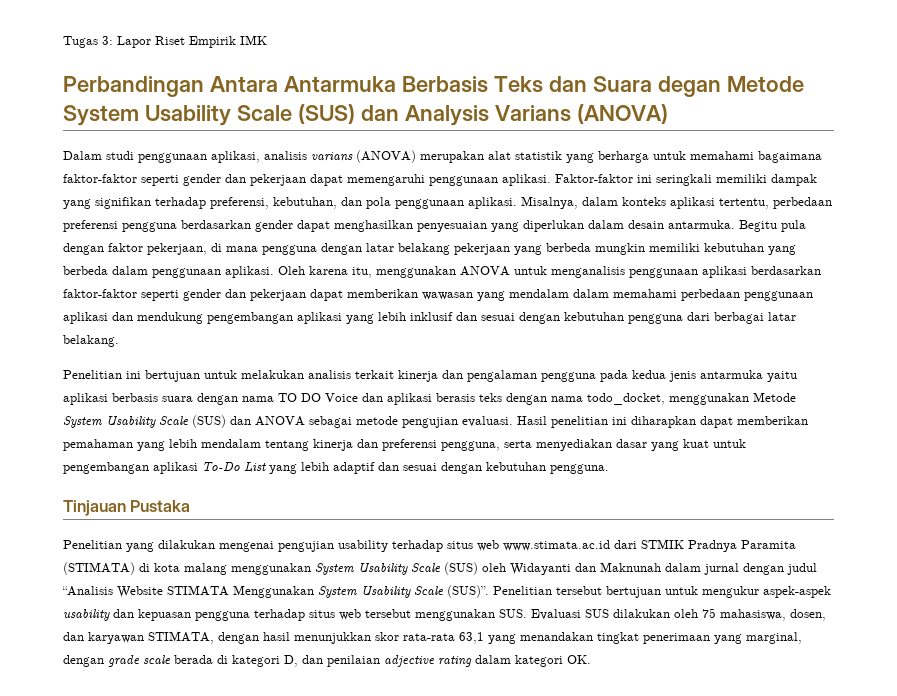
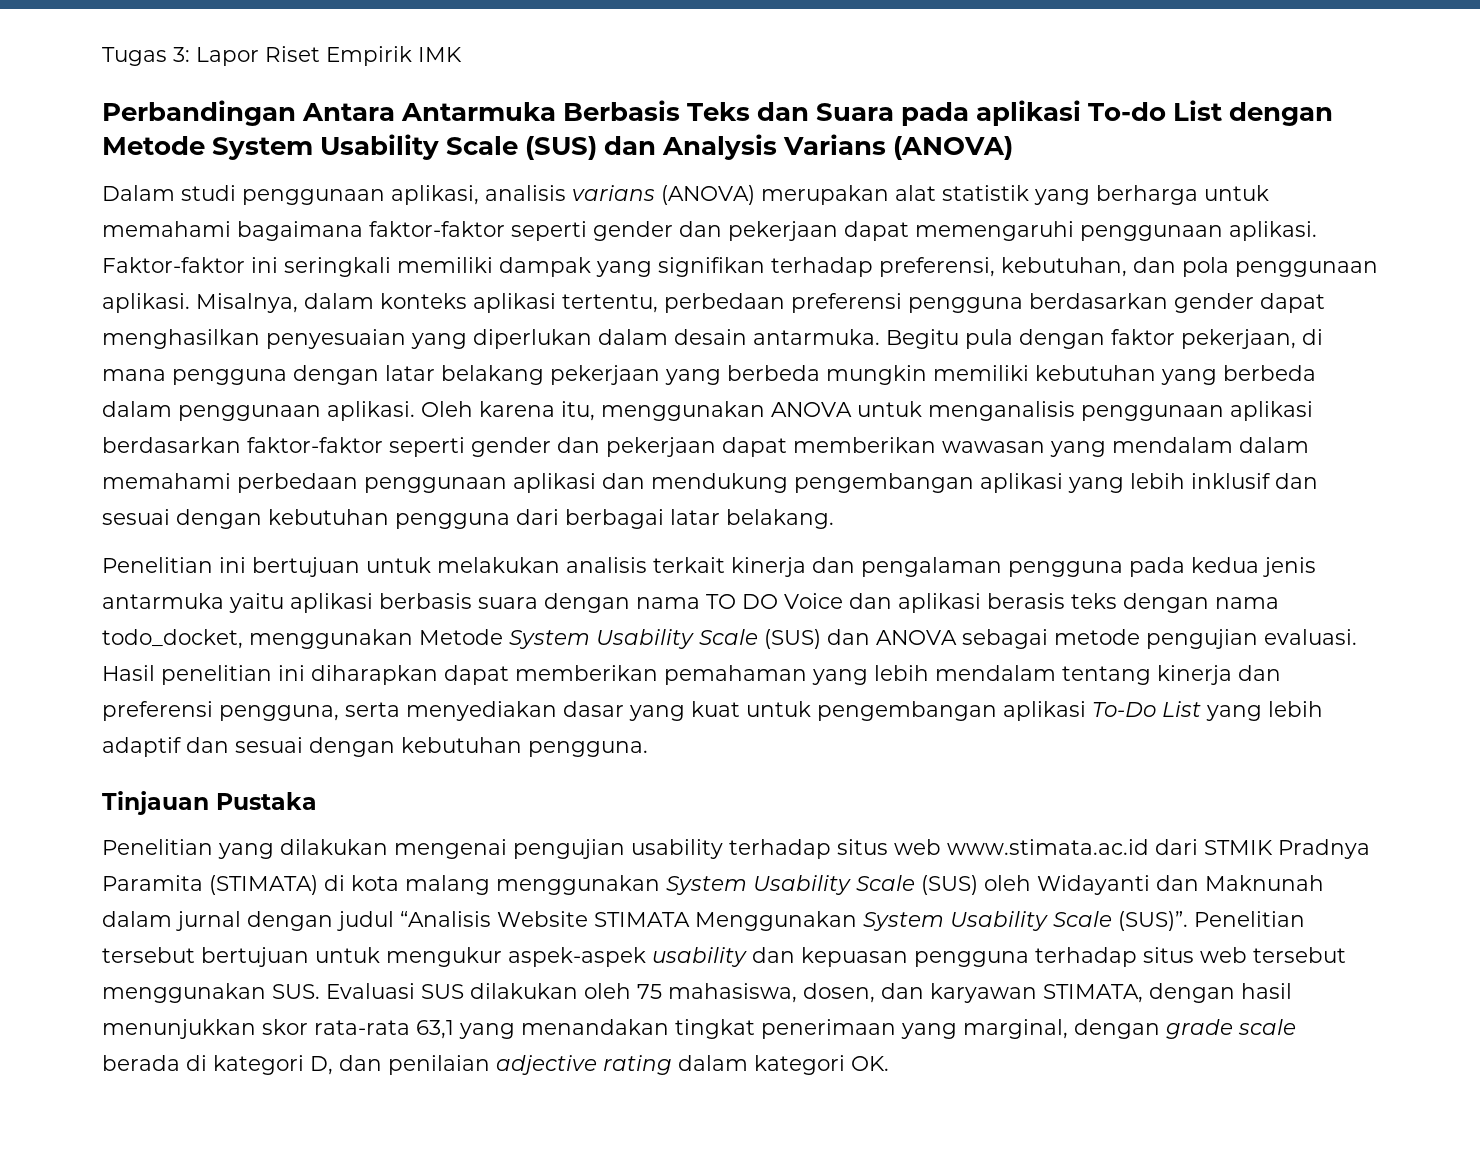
- Perbandingan Antara Antarmuka Berbasis Teks dan Suara degan Metode System Usability Scale (SUS) dan Analysis Varians (ANOVA)
+ Perbandingan Antara Antarmuka Berbasis Teks dan Suara pada aplikasi To-do List dengan Metode System Usability Scale (SUS) dan Analysis Varians (ANOVA)

